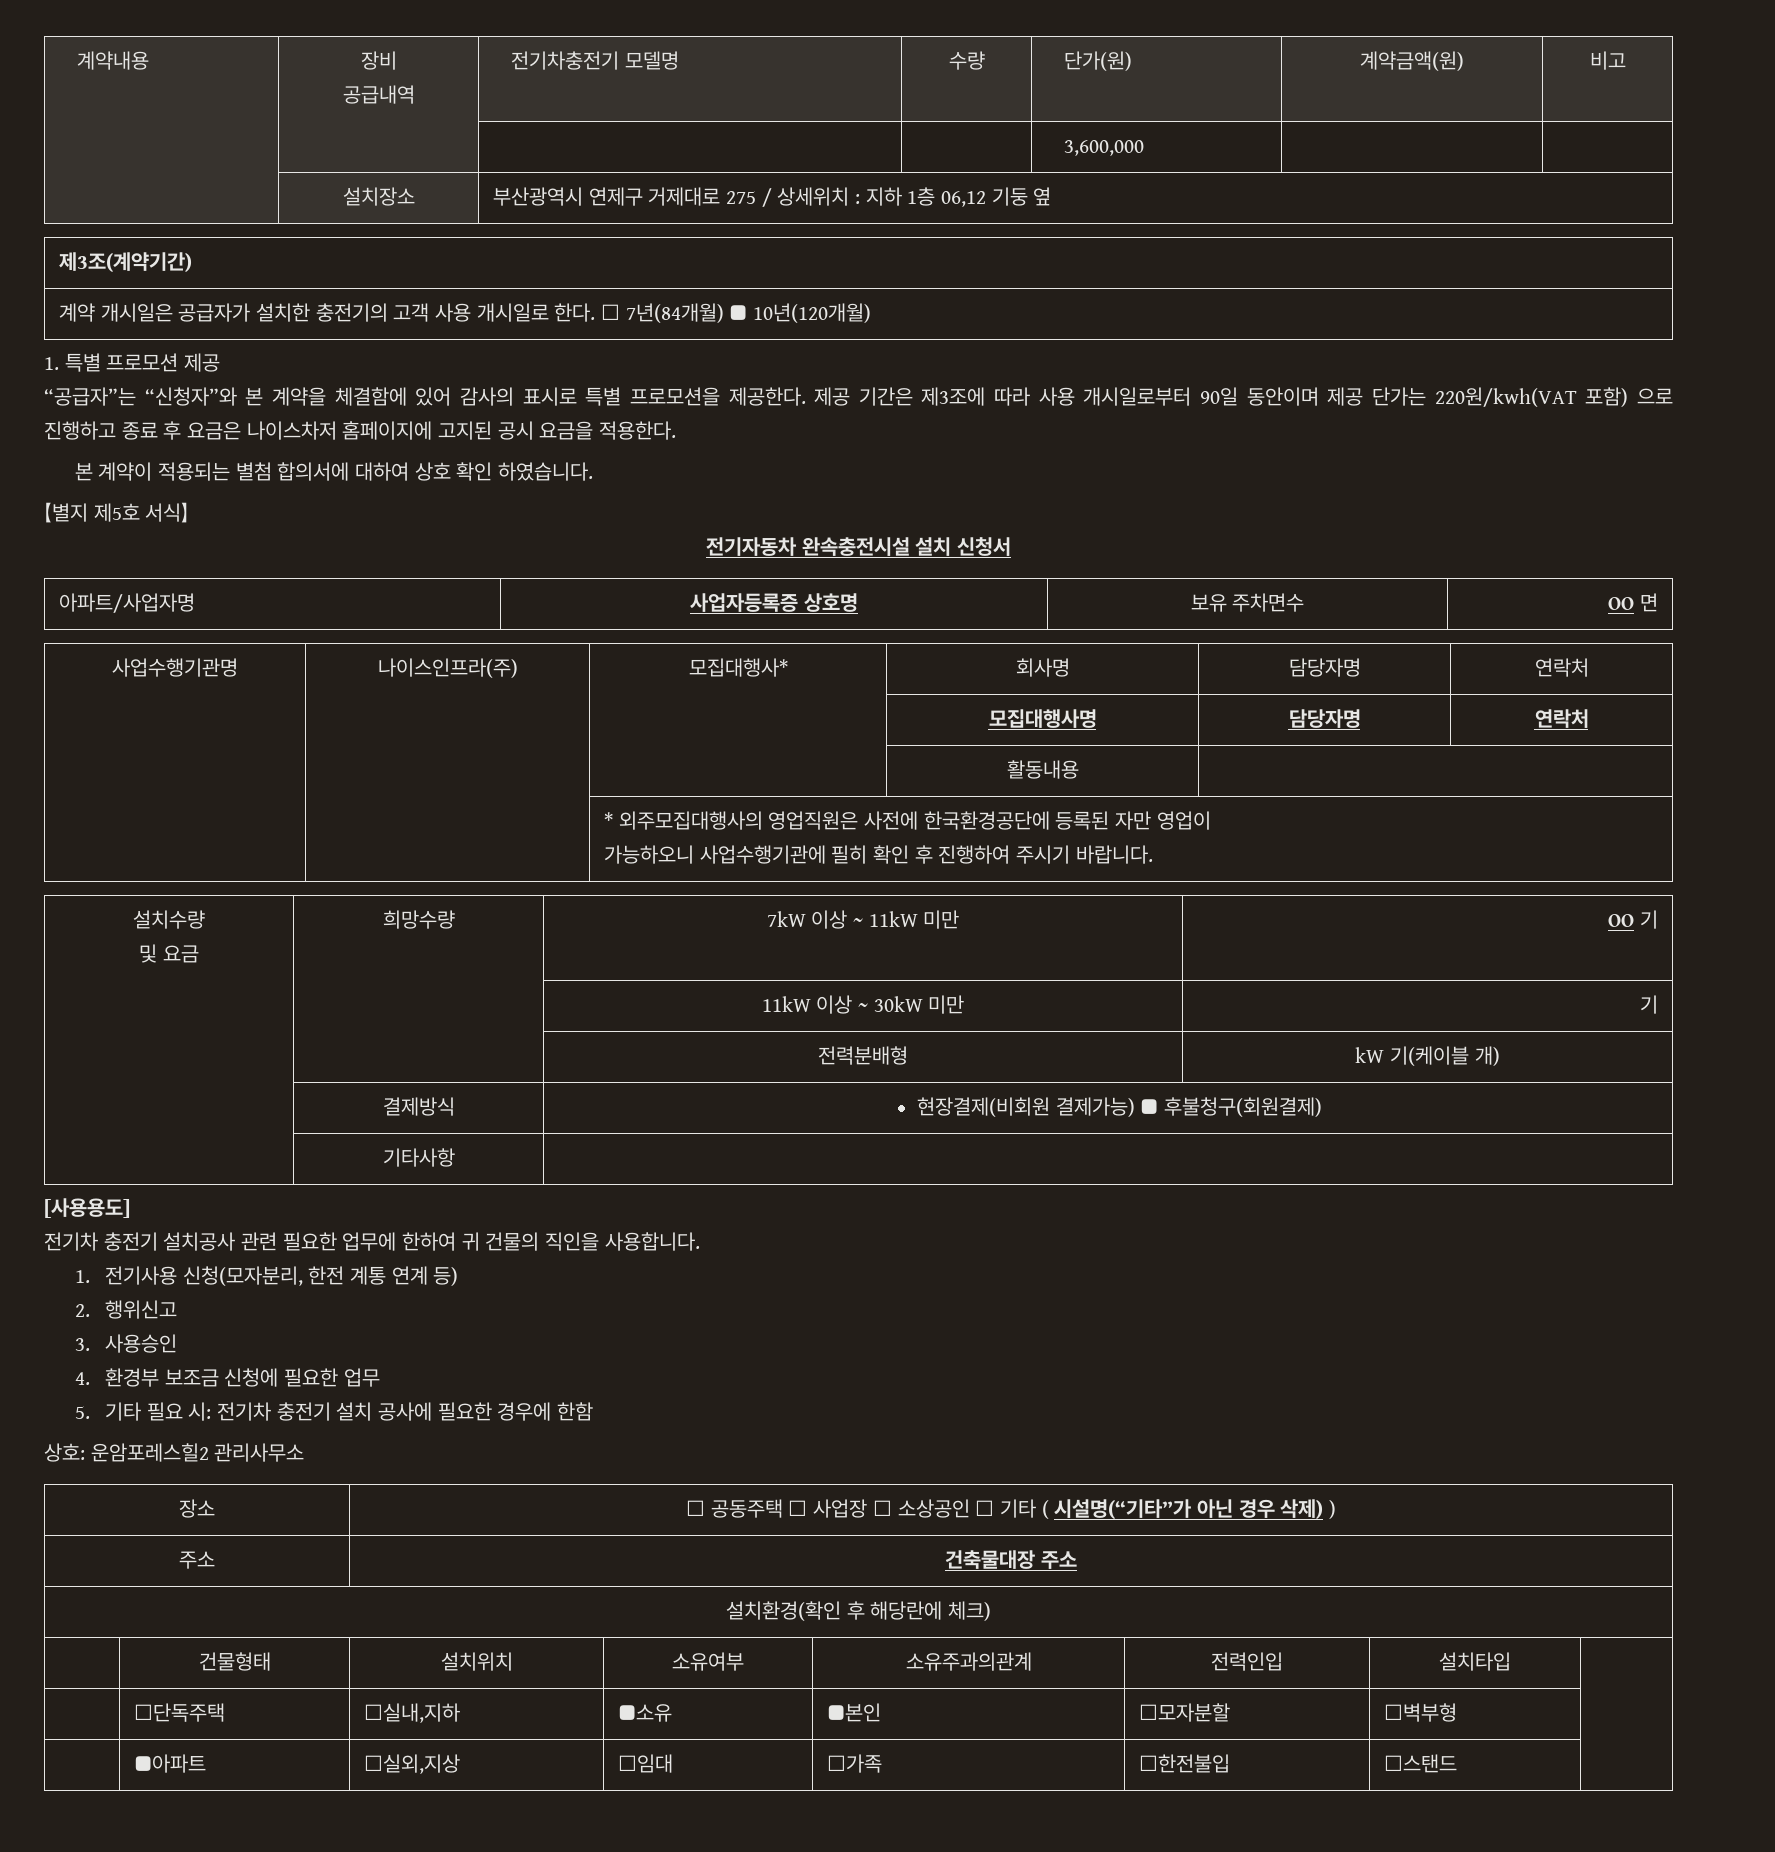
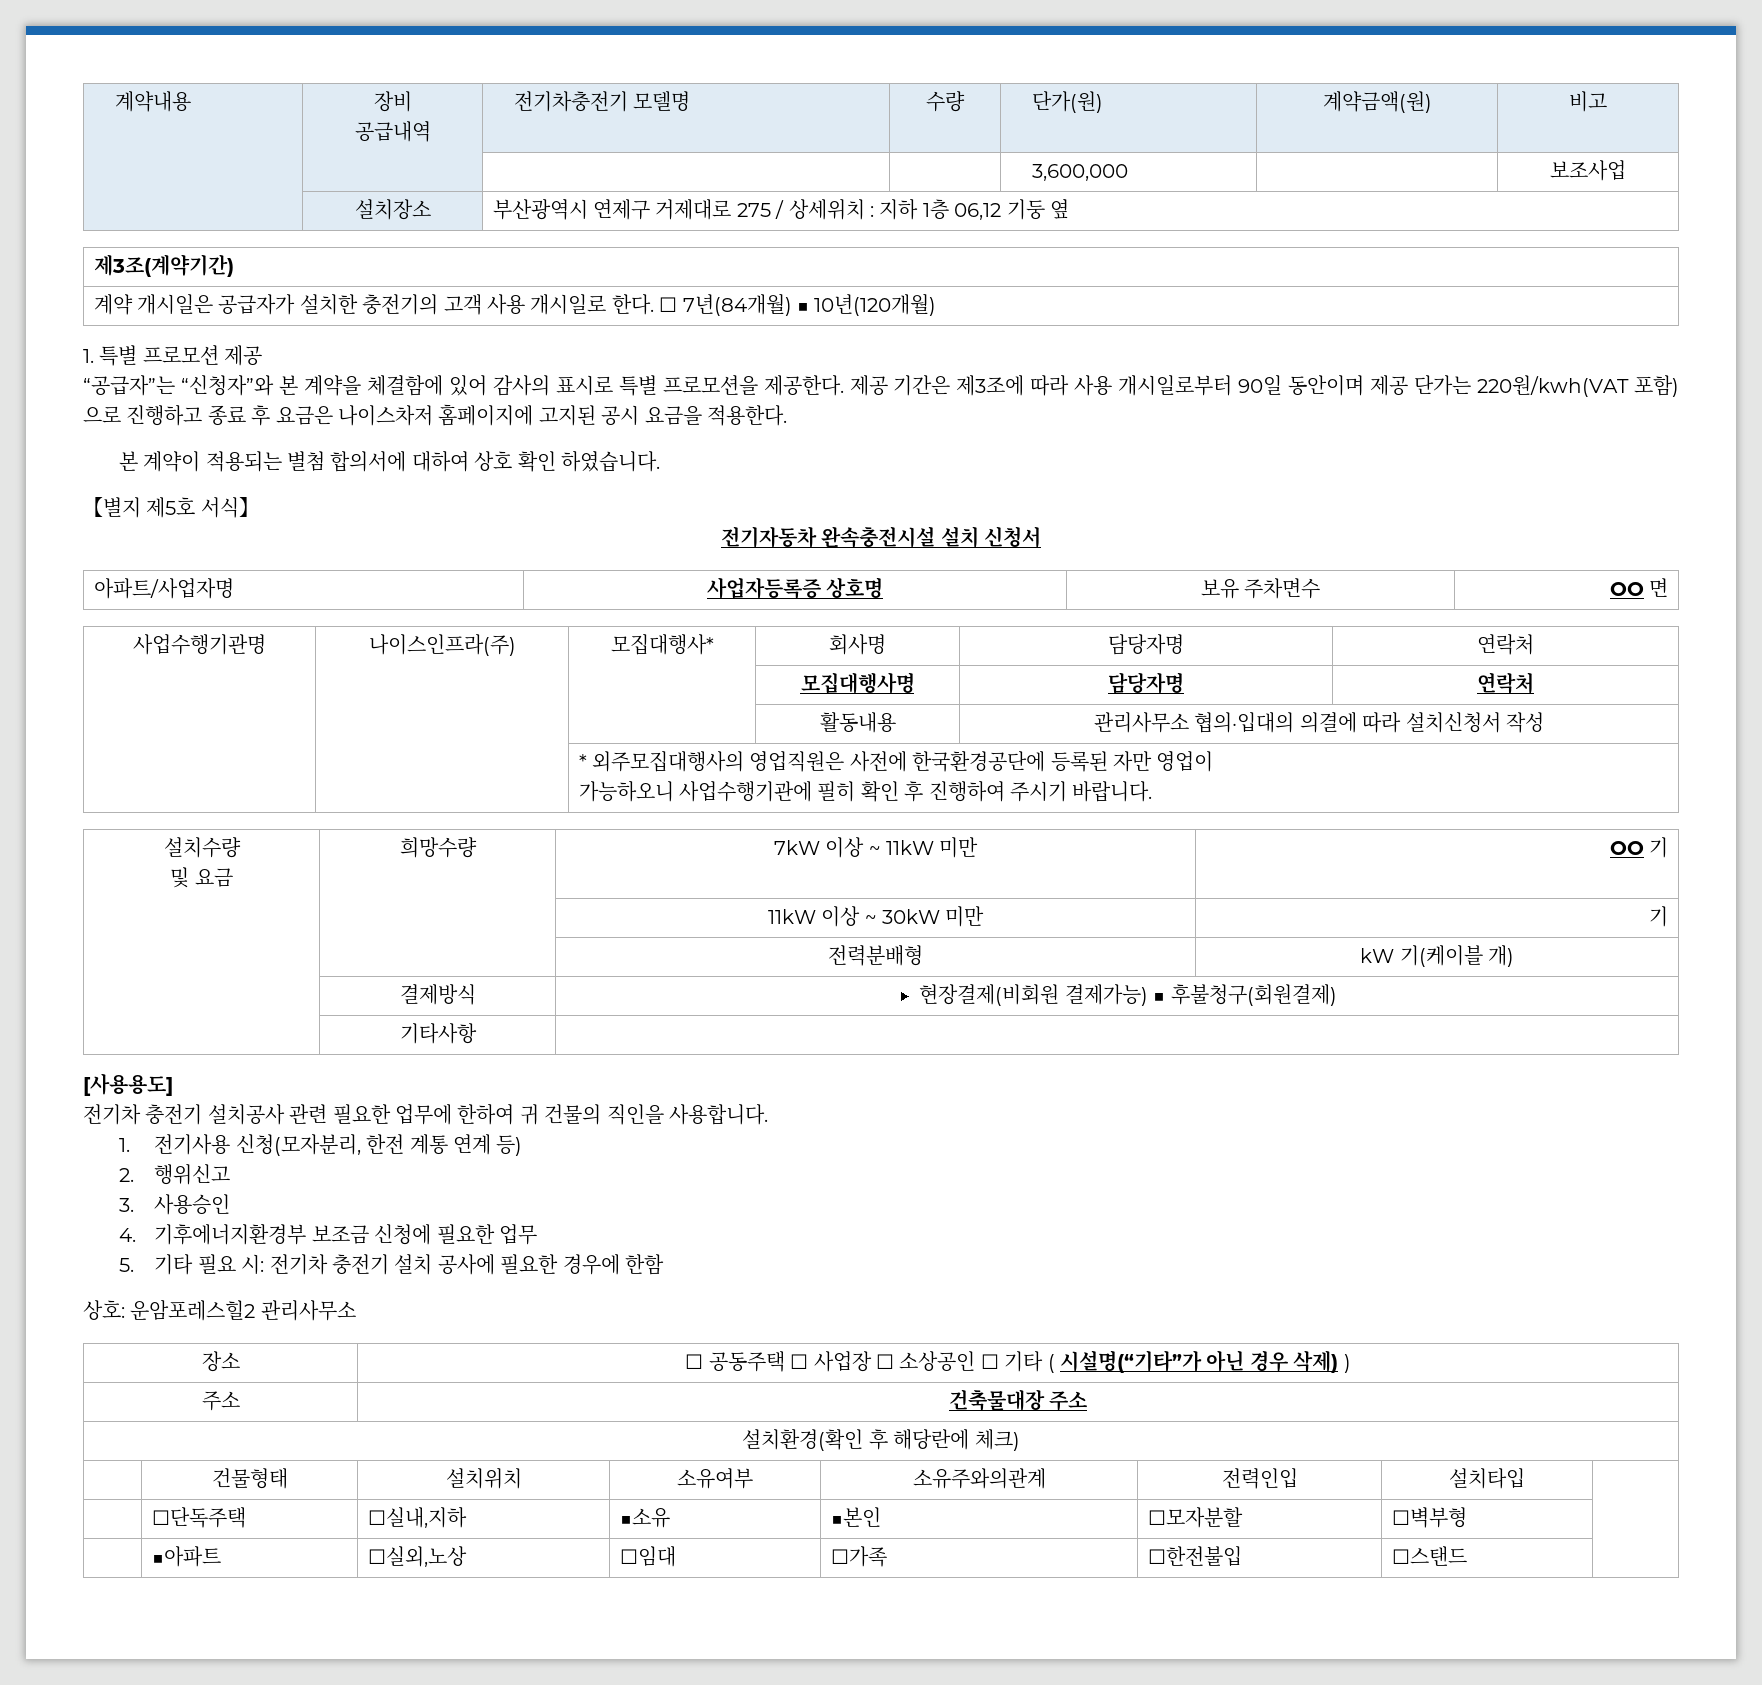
- | | | | 3,600,000 | |
+ | | | | 3,600,000 | | 보조사업
- | | | 활동내용 |
+ | | | 활동내용 | 관리사무소 협의·입대의 의결에 따라 설치신청서 작성
- 4. 환경부 보조금 신청에 필요한 업무
+ 4. 기후에너지환경부 보조금 신청에 필요한 업무
- | 건물형태 | 설치위치 | 소유여부 | 소유주과의관계 | 전력인입 | 설치타입 |
+ | 건물형태 | 설치위치 | 소유여부 | 소유주와의관계 | 전력인입 | 설치타입 |
- | ■아파트 | ☐실외,지상 | ☐임대 | ☐가족 | ☐한전불입 | ☐스탠드 |
+ | ■아파트 | ☐실외,노상 | ☐임대 | ☐가족 | ☐한전불입 | ☐스탠드 |

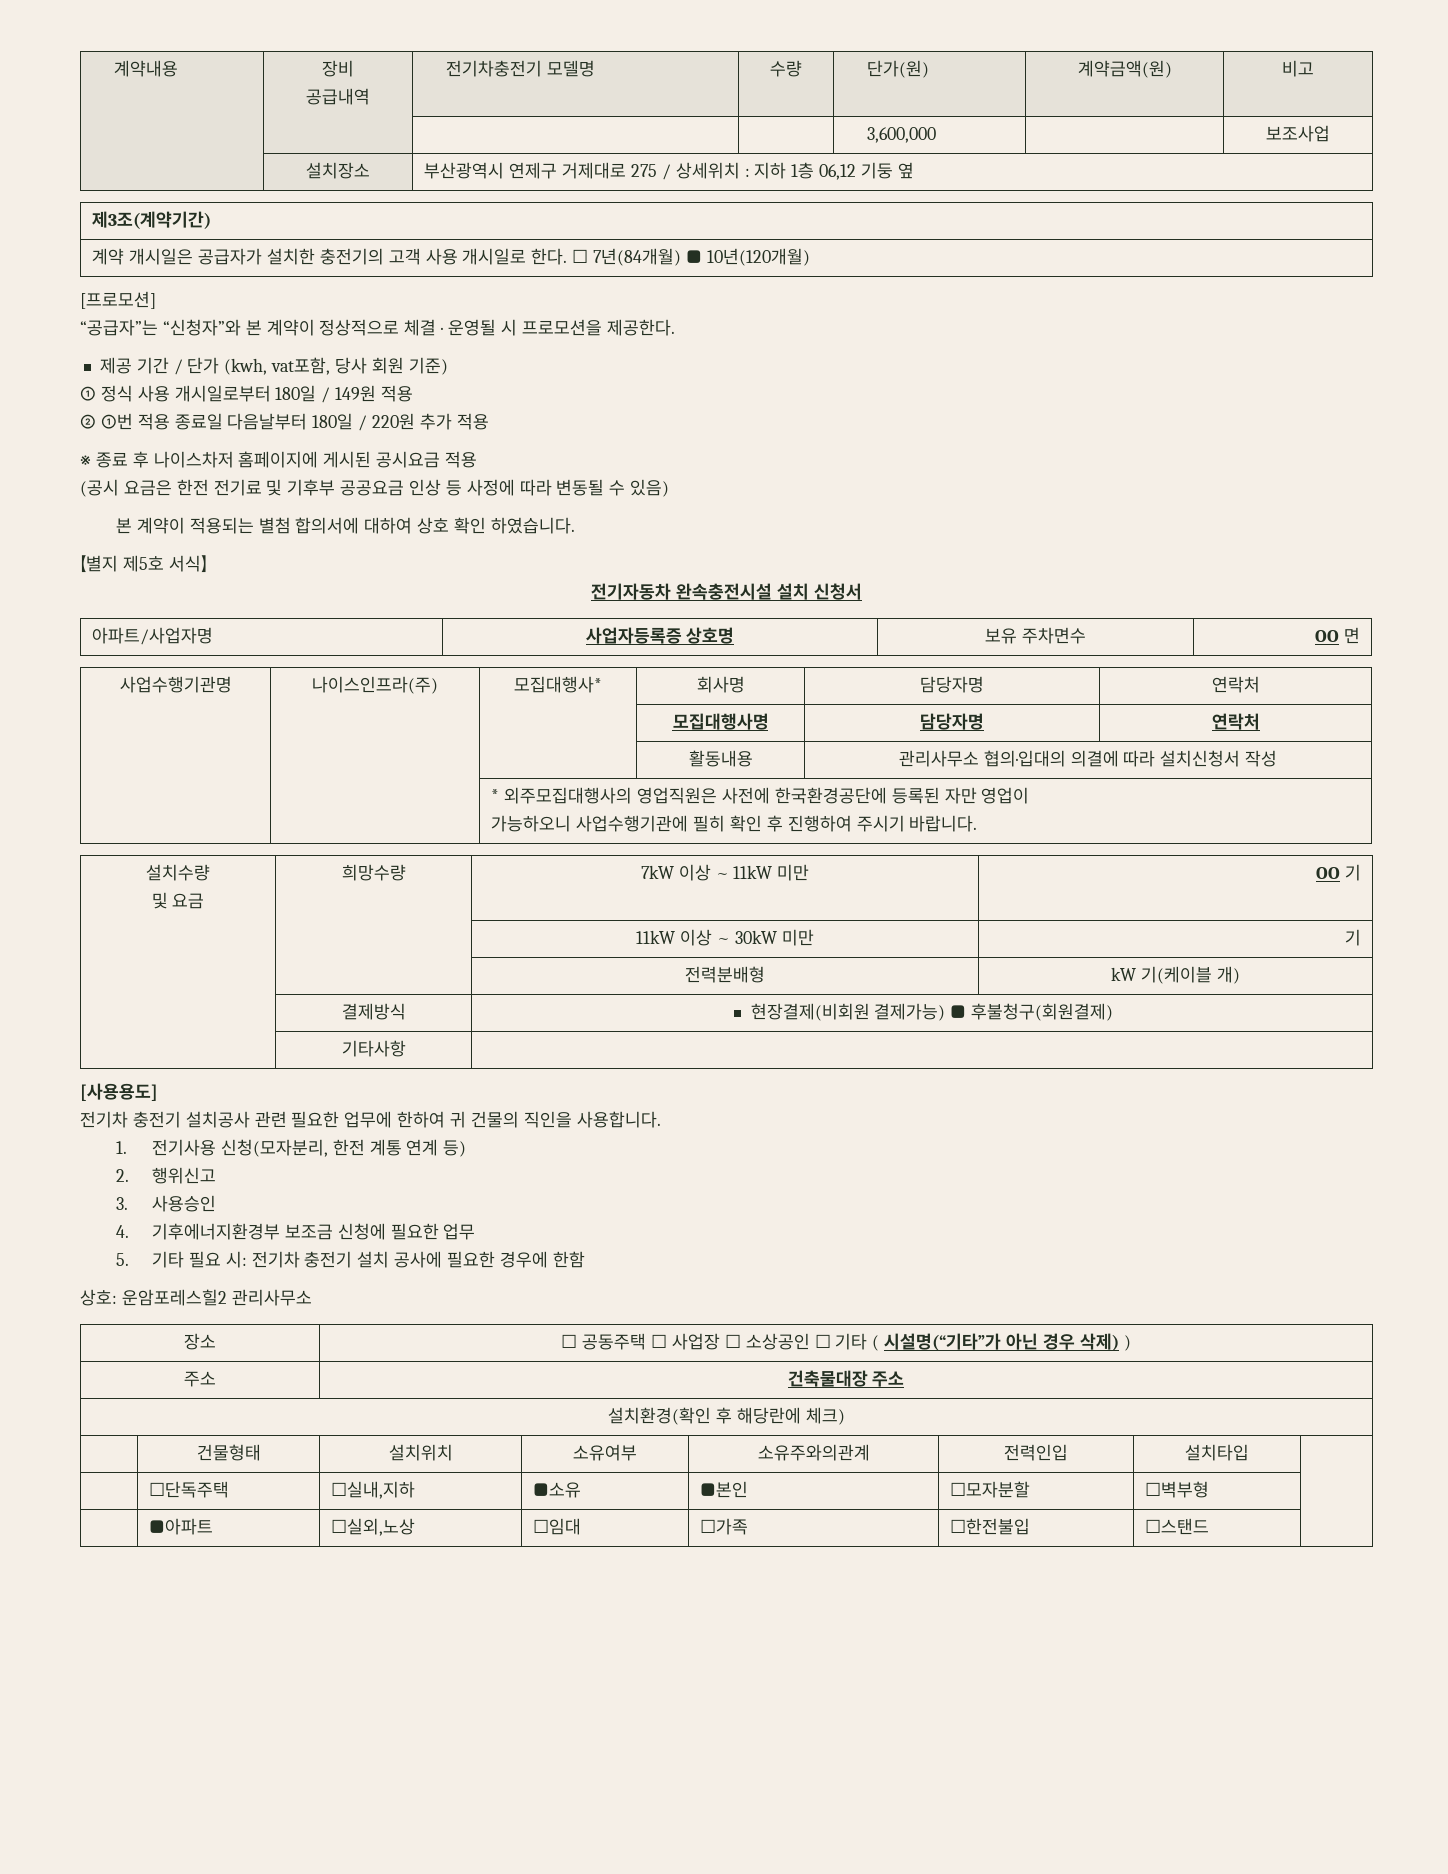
- 1. 특별 프로모션 제공
+ [프로모션]
- “공급자”는 “신청자”와 본 계약을 체결함에 있어 감사의 표시로 특별 프로모션을 제공한다. 제공 기간은 제3조에 따라 사용 개시일로부터 90일 동안이며 제공 단가는 220원/kwh(VAT 포함) 으로 진행하고 종료 후 요금은 나이스차저 홈페이지에 고지된 공시 요금을 적용한다.
+ “공급자”는 “신청자”와 본 계약이 정상적으로 체결 · 운영될 시 프로모션을 제공한다.
+ 제공 기간 / 단가 (kwh, vat포함, 당사 회원 기준)
+ ① 정식 사용 개시일로부터 180일 / 149원 적용
+ ② ①번 적용 종료일 다음날부터 180일 / 220원 추가 적용
+ ※ 종료 후 나이스차저 홈페이지에 게시된 공시요금 적용
+ (공시 요금은 한전 전기료 및 기후부 공공요금 인상 등 사정에 따라 변동될 수 있음)

